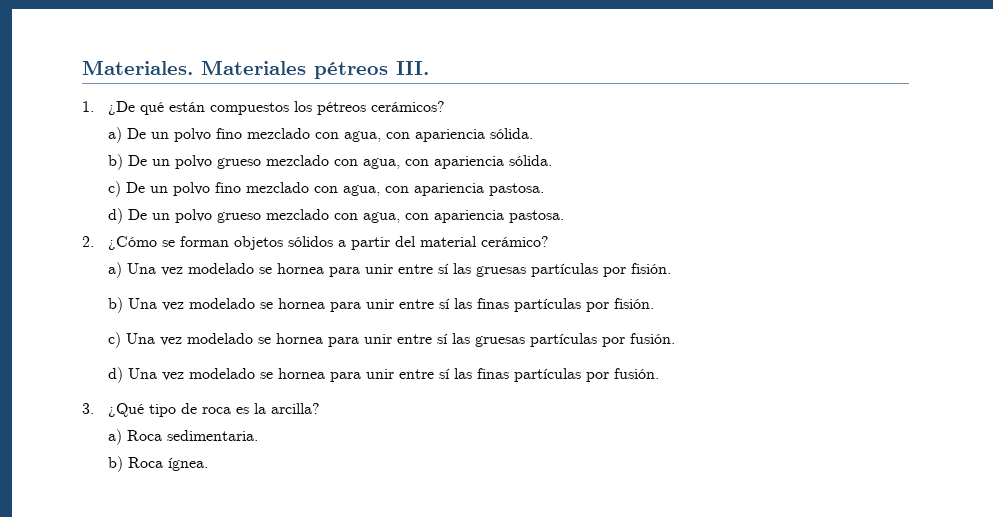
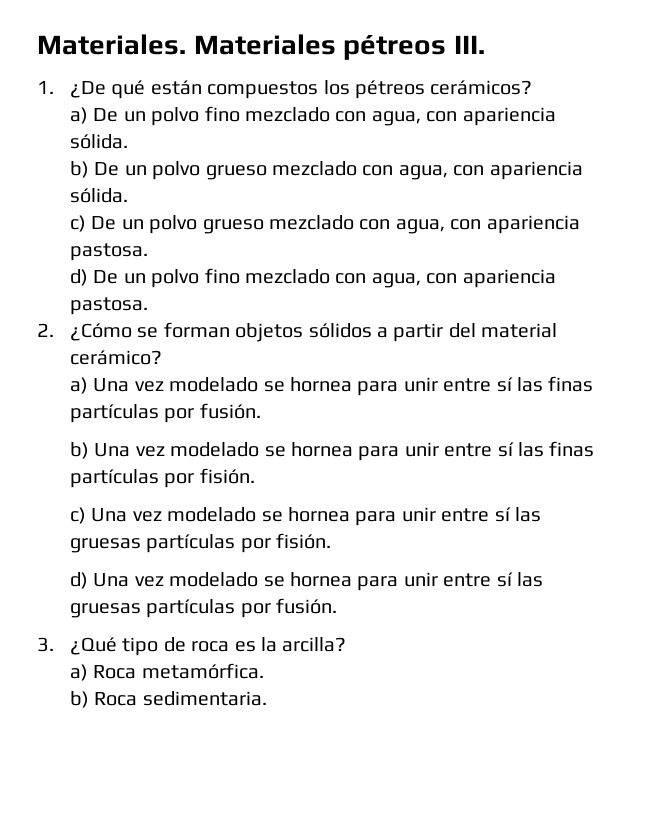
- c) De un polvo fino mezclado con agua, con apariencia pastosa.
+ c) De un polvo grueso mezclado con agua, con apariencia pastosa.
- d) De un polvo grueso mezclado con agua, con apariencia pastosa.
+ d) De un polvo fino mezclado con agua, con apariencia pastosa.
- a) Una vez modelado se hornea para unir entre sí las gruesas partículas por fisión.
+ a) Una vez modelado se hornea para unir entre sí las finas partículas por fusión.
- c) Una vez modelado se hornea para unir entre sí las gruesas partículas por fusión.
+ c) Una vez modelado se hornea para unir entre sí las gruesas partículas por fisión.
- d) Una vez modelado se hornea para unir entre sí las finas partículas por fusión.
+ d) Una vez modelado se hornea para unir entre sí las gruesas partículas por fusión.
- a) Roca sedimentaria.
+ a) Roca metamórfica.
- b) Roca ígnea.
+ b) Roca sedimentaria.

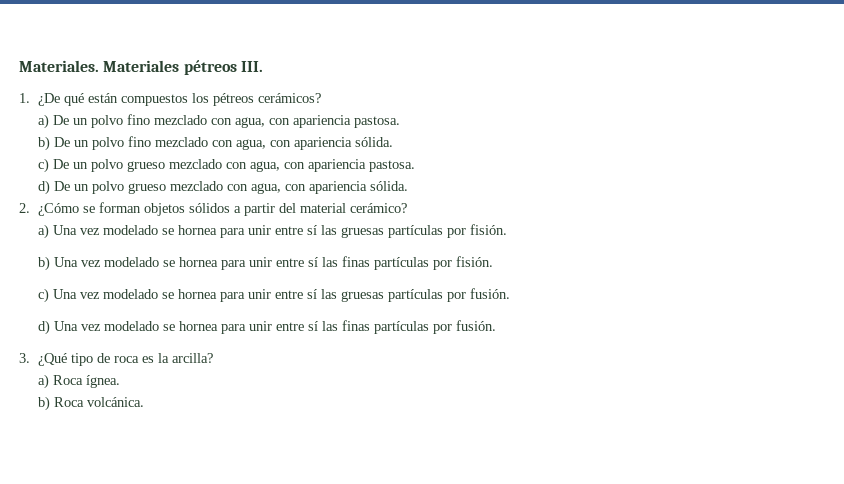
- a) De un polvo fino mezclado con agua, con apariencia sólida.
+ a) De un polvo fino mezclado con agua, con apariencia pastosa.
- b) De un polvo grueso mezclado con agua, con apariencia sólida.
+ b) De un polvo fino mezclado con agua, con apariencia sólida.
- d) De un polvo fino mezclado con agua, con apariencia pastosa.
+ d) De un polvo grueso mezclado con agua, con apariencia sólida.
- a) Una vez modelado se hornea para unir entre sí las finas partículas por fusión.
+ a) Una vez modelado se hornea para unir entre sí las gruesas partículas por fisión.
- c) Una vez modelado se hornea para unir entre sí las gruesas partículas por fisión.
+ c) Una vez modelado se hornea para unir entre sí las gruesas partículas por fusión.
- d) Una vez modelado se hornea para unir entre sí las gruesas partículas por fusión.
+ d) Una vez modelado se hornea para unir entre sí las finas partículas por fusión.
- a) Roca metamórfica.
+ a) Roca ígnea.
- b) Roca sedimentaria.
+ b) Roca volcánica.

